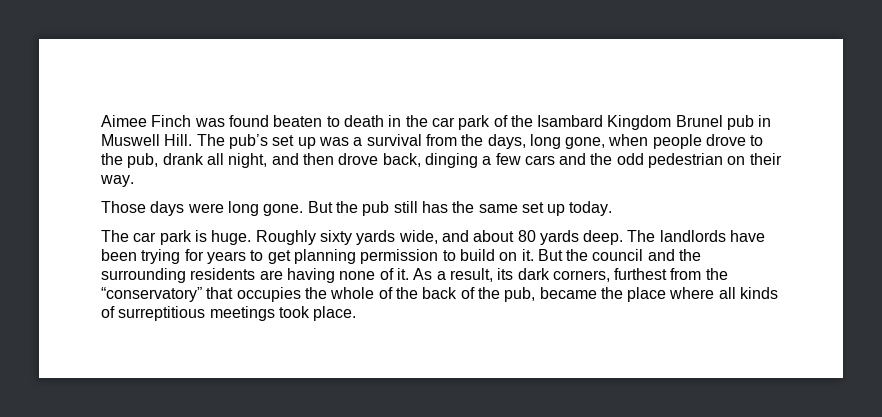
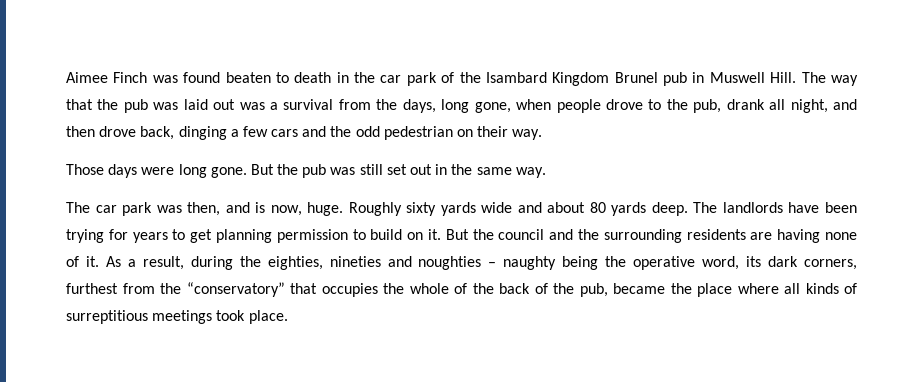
- The pub’s set up was a survival from the days, long gone, when people drove to the pub, drank all night, and then drove back, dinging a few cars and the odd pedestrian on their way.
+ The way that the pub was laid out was a survival from the days, long gone, when people drove to the pub, drank all night, and then drove back, dinging a few cars and the odd pedestrian on their way.
- But the pub still has the same set up today.
- The car park is huge.
+ But the pub was still set out in the same way.
+ The car park was then, and is now, huge.
- Roughly sixty yards wide, and about 80 yards deep.
+ Roughly sixty yards wide and about 80 yards deep.
- As a result, its dark corners, furthest from the “conservatory” that occupies the whole of the back of the pub, became the place where all kinds of surreptitious meetings took place.
+ As a result, during the eighties, nineties and noughties – naughty being the operative word, its dark corners, furthest from the “conservatory” that occupies the whole of the back of the pub, became the place where all kinds of surreptitious meetings took place.

